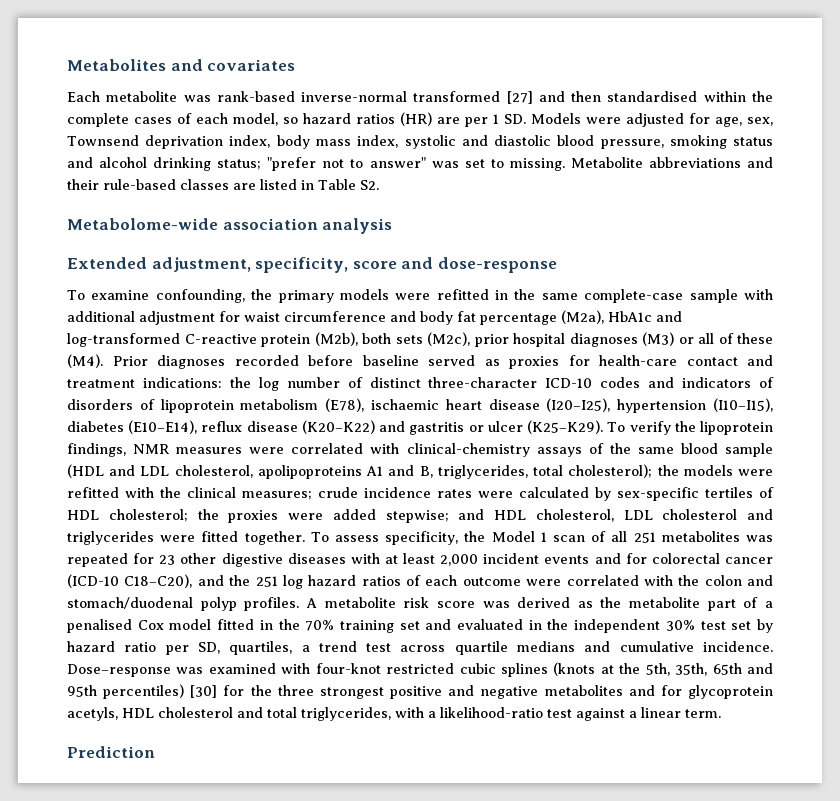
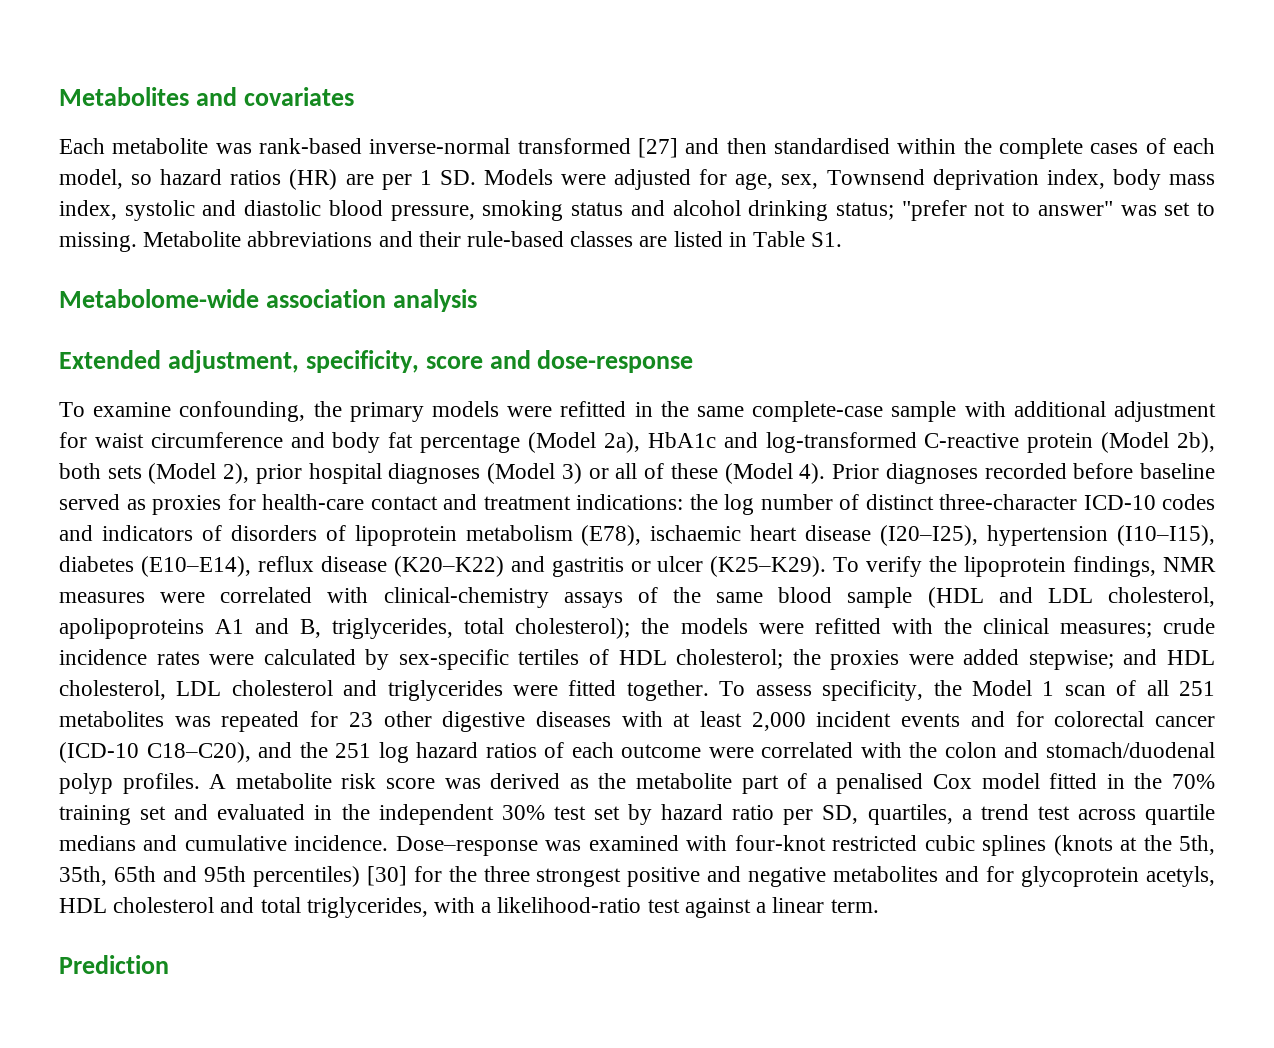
- Metabolite abbreviations and their rule-based classes are listed in Table S2.
+ Metabolite abbreviations and their rule-based classes are listed in Table S1.
- To examine confounding, the primary models were refitted in the same complete-case sample with additional adjustment for waist circumference and body fat percentage (M2a), HbA1c and log-transformed C-reactive protein (M2b), both sets (M2c), prior hospital diagnoses (M3) or all of these (M4). Prior diagnoses recorded before baseline served as proxies for health-care contact and treatment indications:
+ To examine confounding, the primary models were refitted in the same complete-case sample with additional adjustment for waist circumference and body fat percentage (Model 2a), HbA1c and log-transformed C-reactive protein (Model 2b), both sets (Model 2), prior hospital diagnoses (Model 3) or all of these (Model 4). Prior diagnoses recorded before baseline served as proxies for health-care contact and treatment indications:

